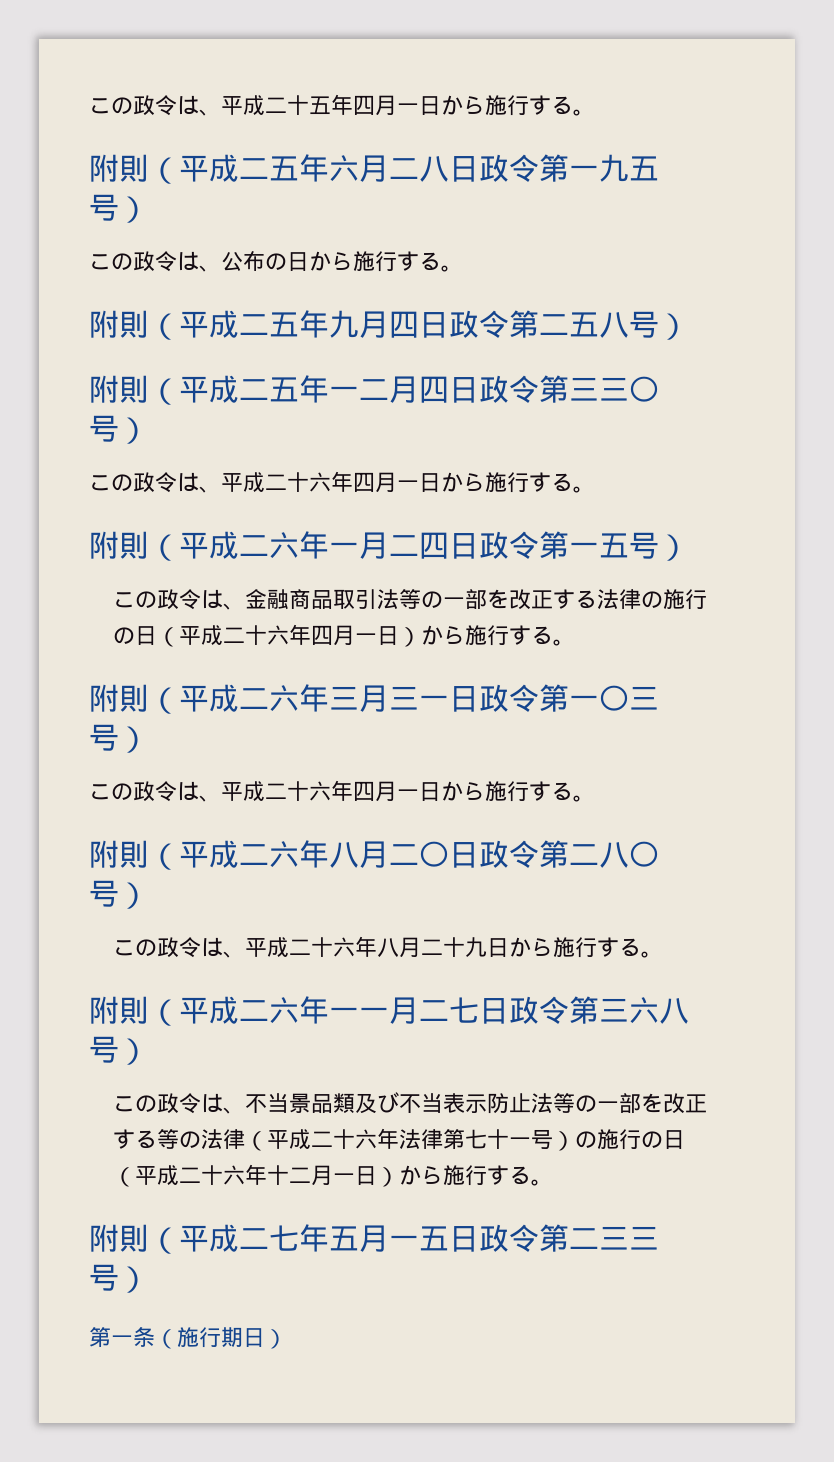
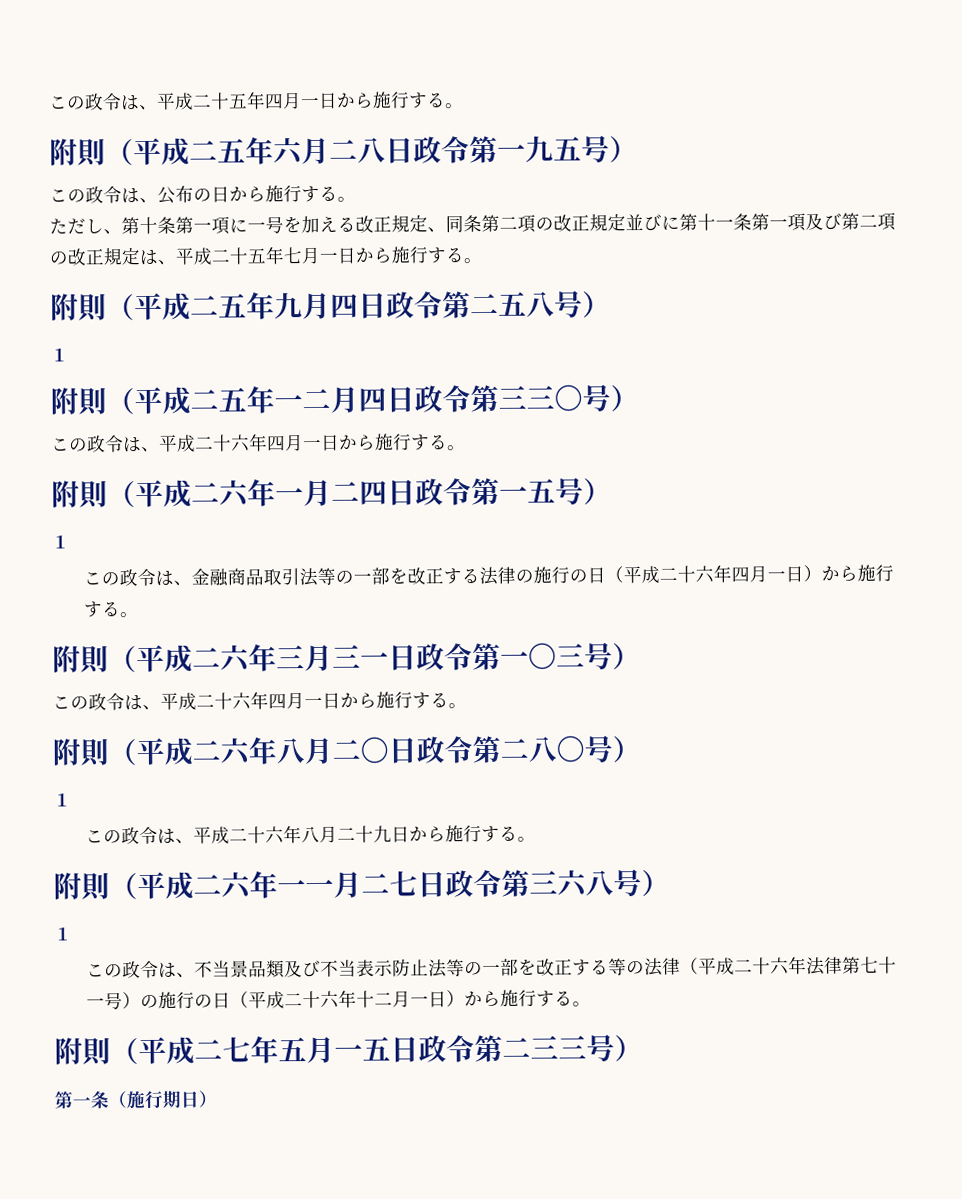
+ ただし、第十条第一項に一号を加える改正規定、同条第二項の改正規定並びに第十一条第一項及び第二項の改正規定は、平成二十五年七月一日から施行する。
  附則（平成二五年九月四日政令第二五八号）
+ １
  附則（平成二六年一月二四日政令第一五号）
+ １
  附則（平成二六年八月二〇日政令第二八〇号）
+ １
  附則（平成二六年一一月二七日政令第三六八号）
+ １

